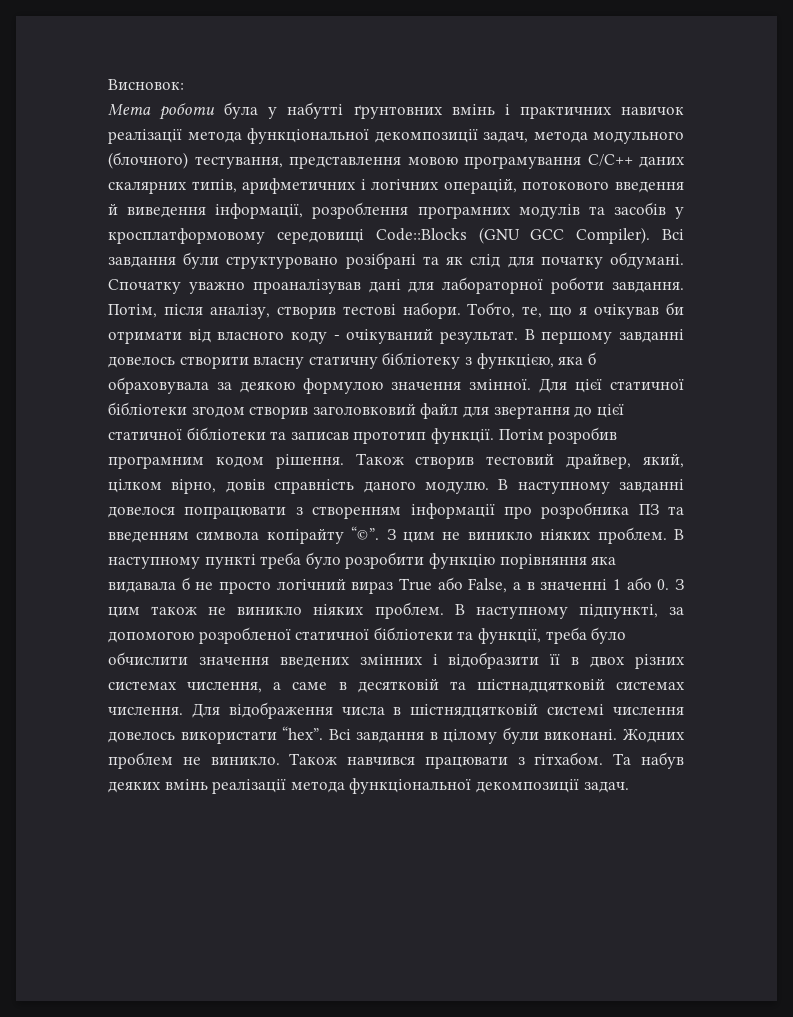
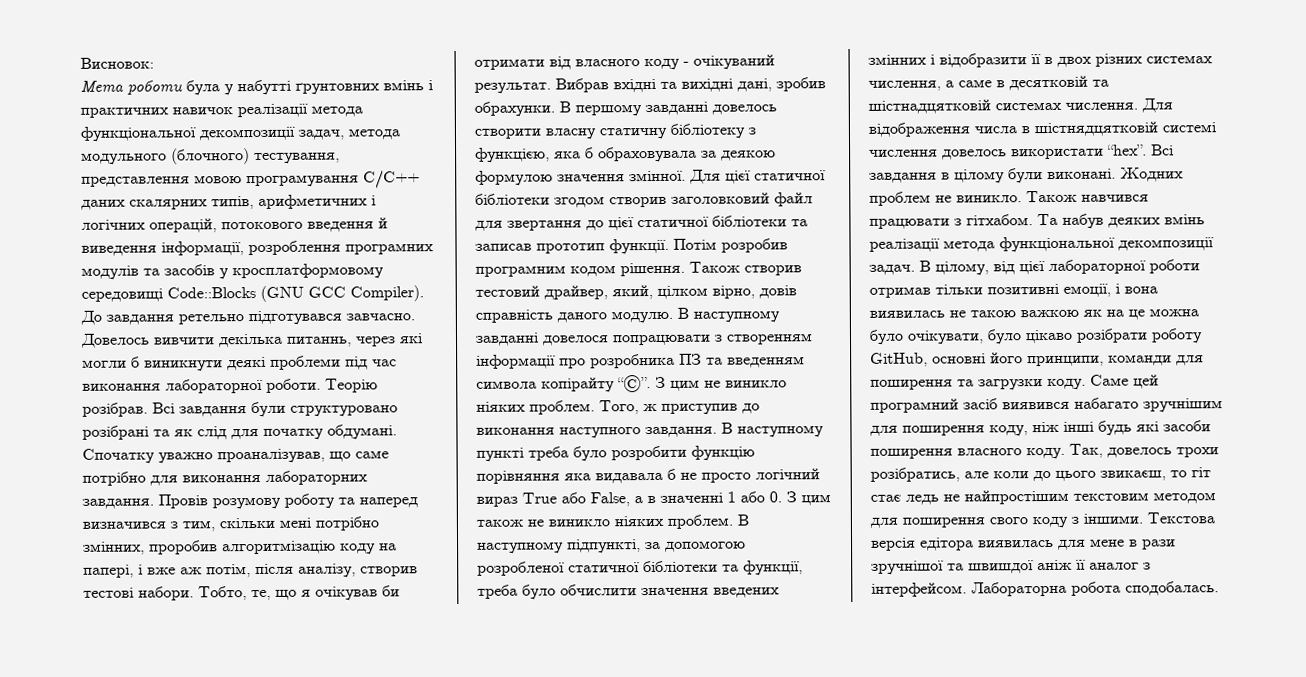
+ До завдання ретельно підготувався завчасно. Довелось вивчити декілька питаннь, через які могли б виникнути деякі проблеми під час виконання лабораторної роботи. Теорію розібрав.
- Спочатку уважно проаналізував дані для лабораторної роботи завдання. Потім, після аналізу, створив тестові набори.
+ Спочатку уважно проаналізував, що саме потрібно для виконання лабораторних завдання. Провів розумову роботу та наперед визначився з тим, скільки мені потрібно змінних, проробив алгоритмізацію коду на папері, і вже аж потім, після аналізу, створив тестові набори.
+ Вибрав вхідні та вихідні дані, зробив обрахунки.
+ Того, ж приступив до виконання наступного завдання.
+ В цілому, від цієї лабораторної роботи отримав тільки позитивні емоції, і вона виявилась не такою важкою як на це можна було очікувати, було цікаво розібрати роботу GitHub, основні його принципи, команди для поширення та загрузки коду. Саме цей програмний засіб виявився набагато зручнішим для поширення коду, ніж інші будь які засоби поширення власного коду. Так, довелось трохи розібратись, але коли до цього звикаєш, то гіт стає ледь не найпростішим текстовим методом для поширення свого коду з іншими. Текстова версія едітора виявилась для мене в рази зручнішої та швишдої аніж її аналог з інтерфейсом. Лабораторна робота сподобалась.

